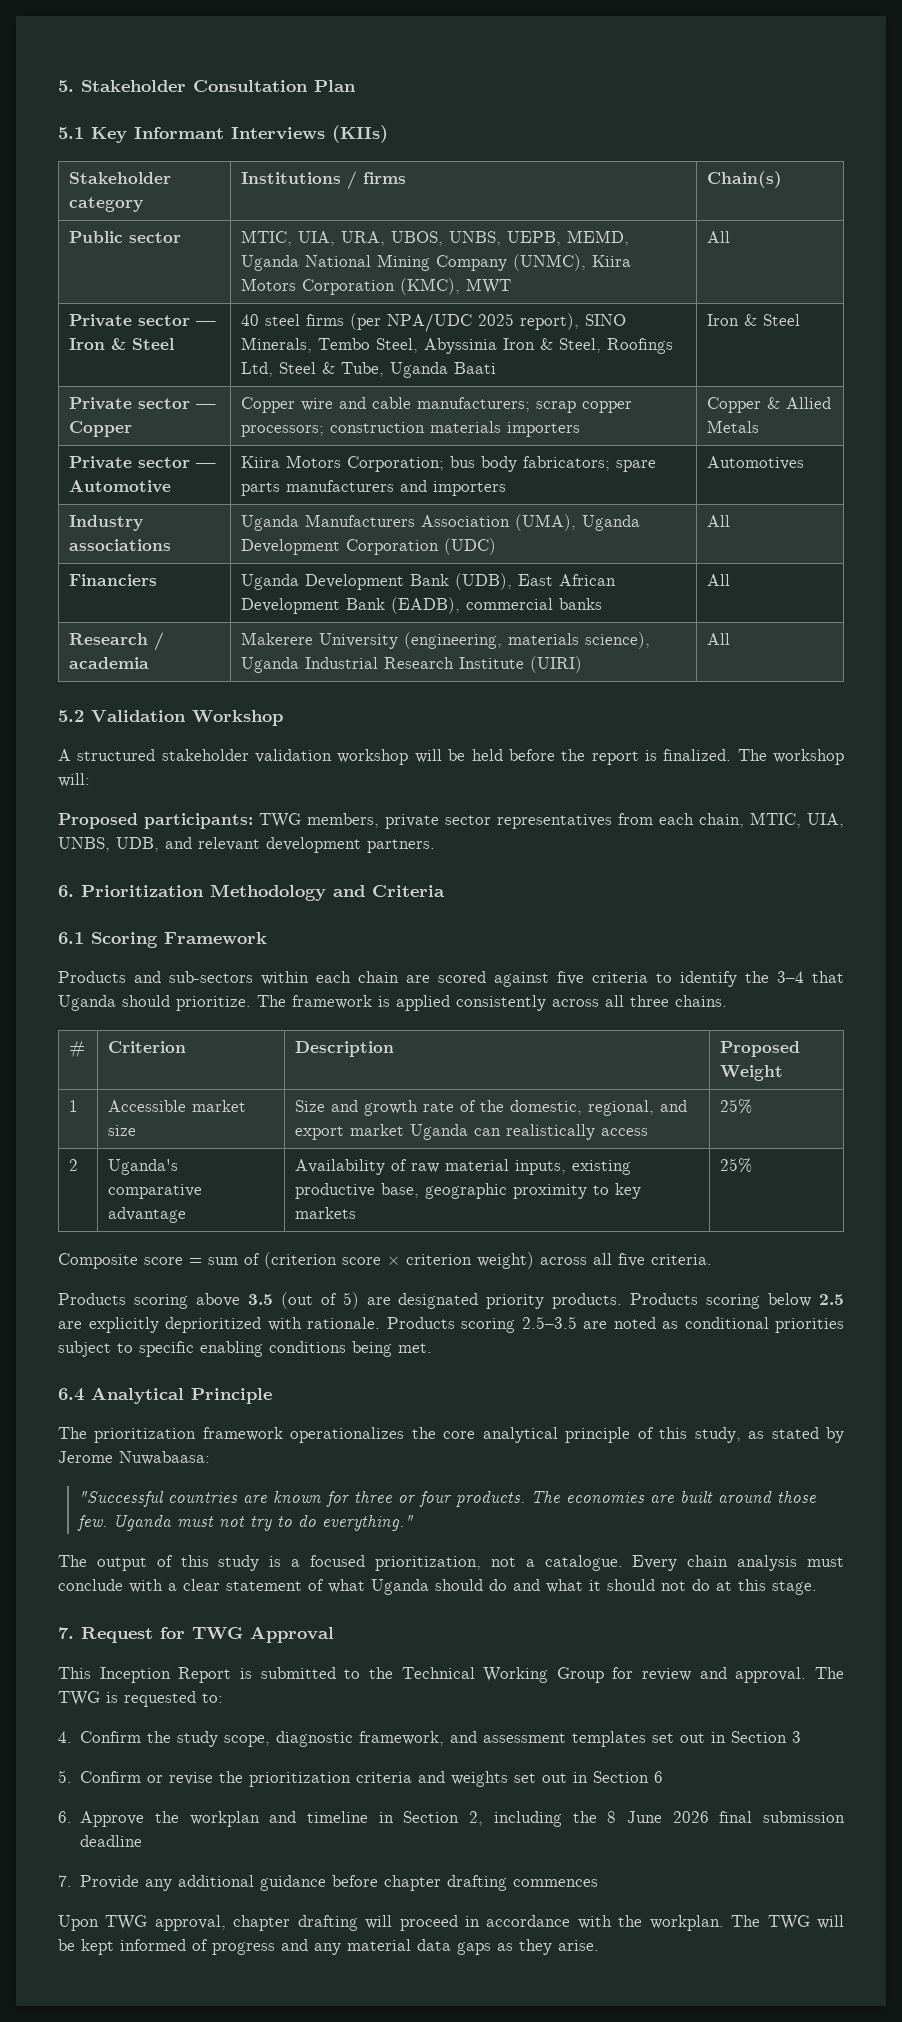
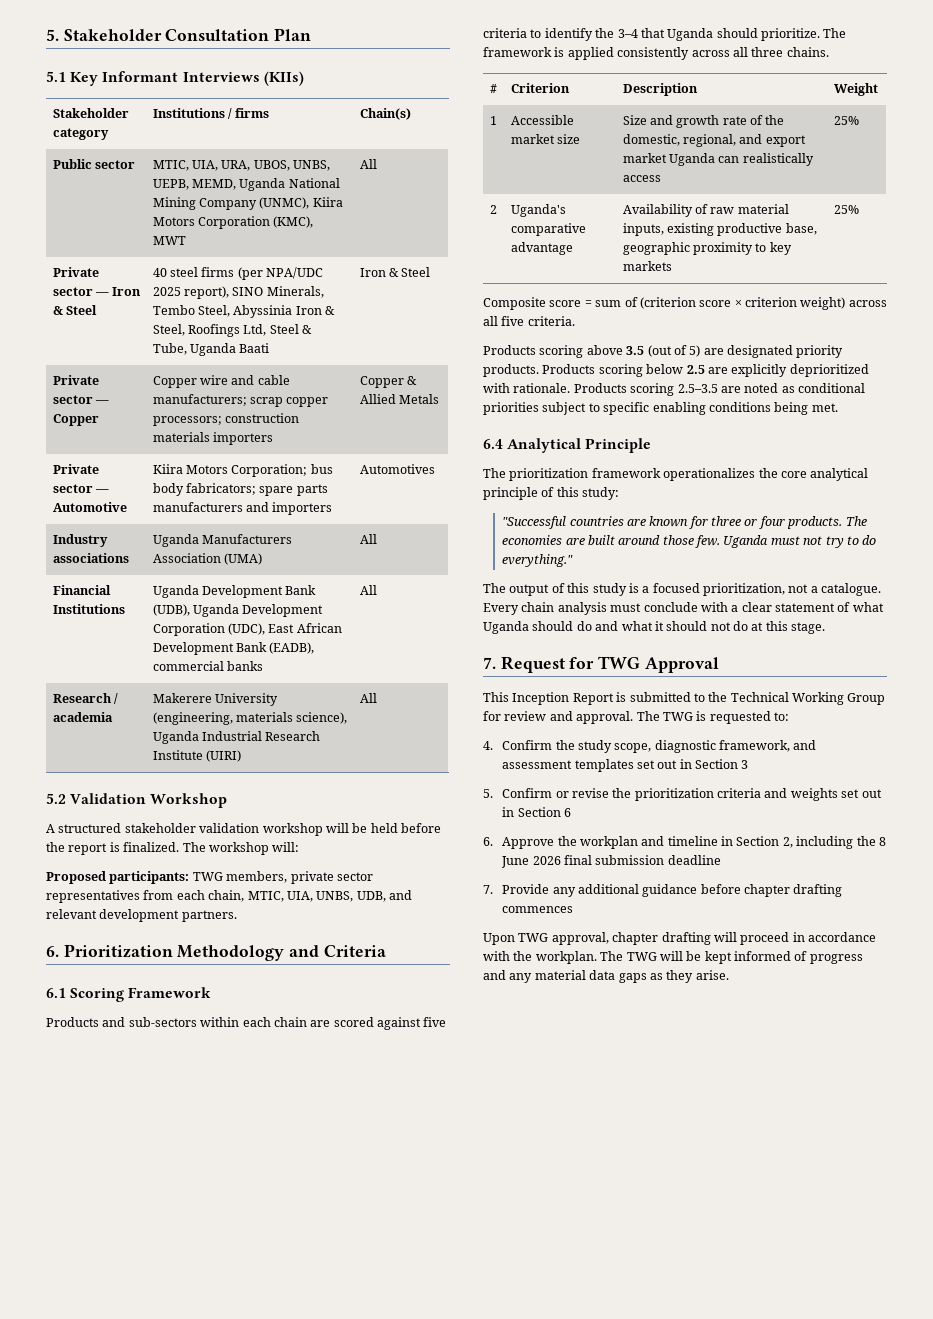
- Industry associations | Uganda Manufacturers Association (UMA), Uganda Development Corporation (UDC) | All
- Financiers | Uganda Development Bank (UDB), East African Development Bank (EADB), commercial banks | All
+ Industry associations | Uganda Manufacturers Association (UMA) | All
+ Financial Institutions | Uganda Development Bank (UDB), Uganda Development Corporation (UDC), East African Development Bank (EADB), commercial banks | All
- # | Criterion | Description | Proposed Weight
+ # | Criterion | Description | Weight
- The prioritization framework operationalizes the core analytical principle of this study, as stated by Jerome Nuwabaasa:
+ The prioritization framework operationalizes the core analytical principle of this study:

